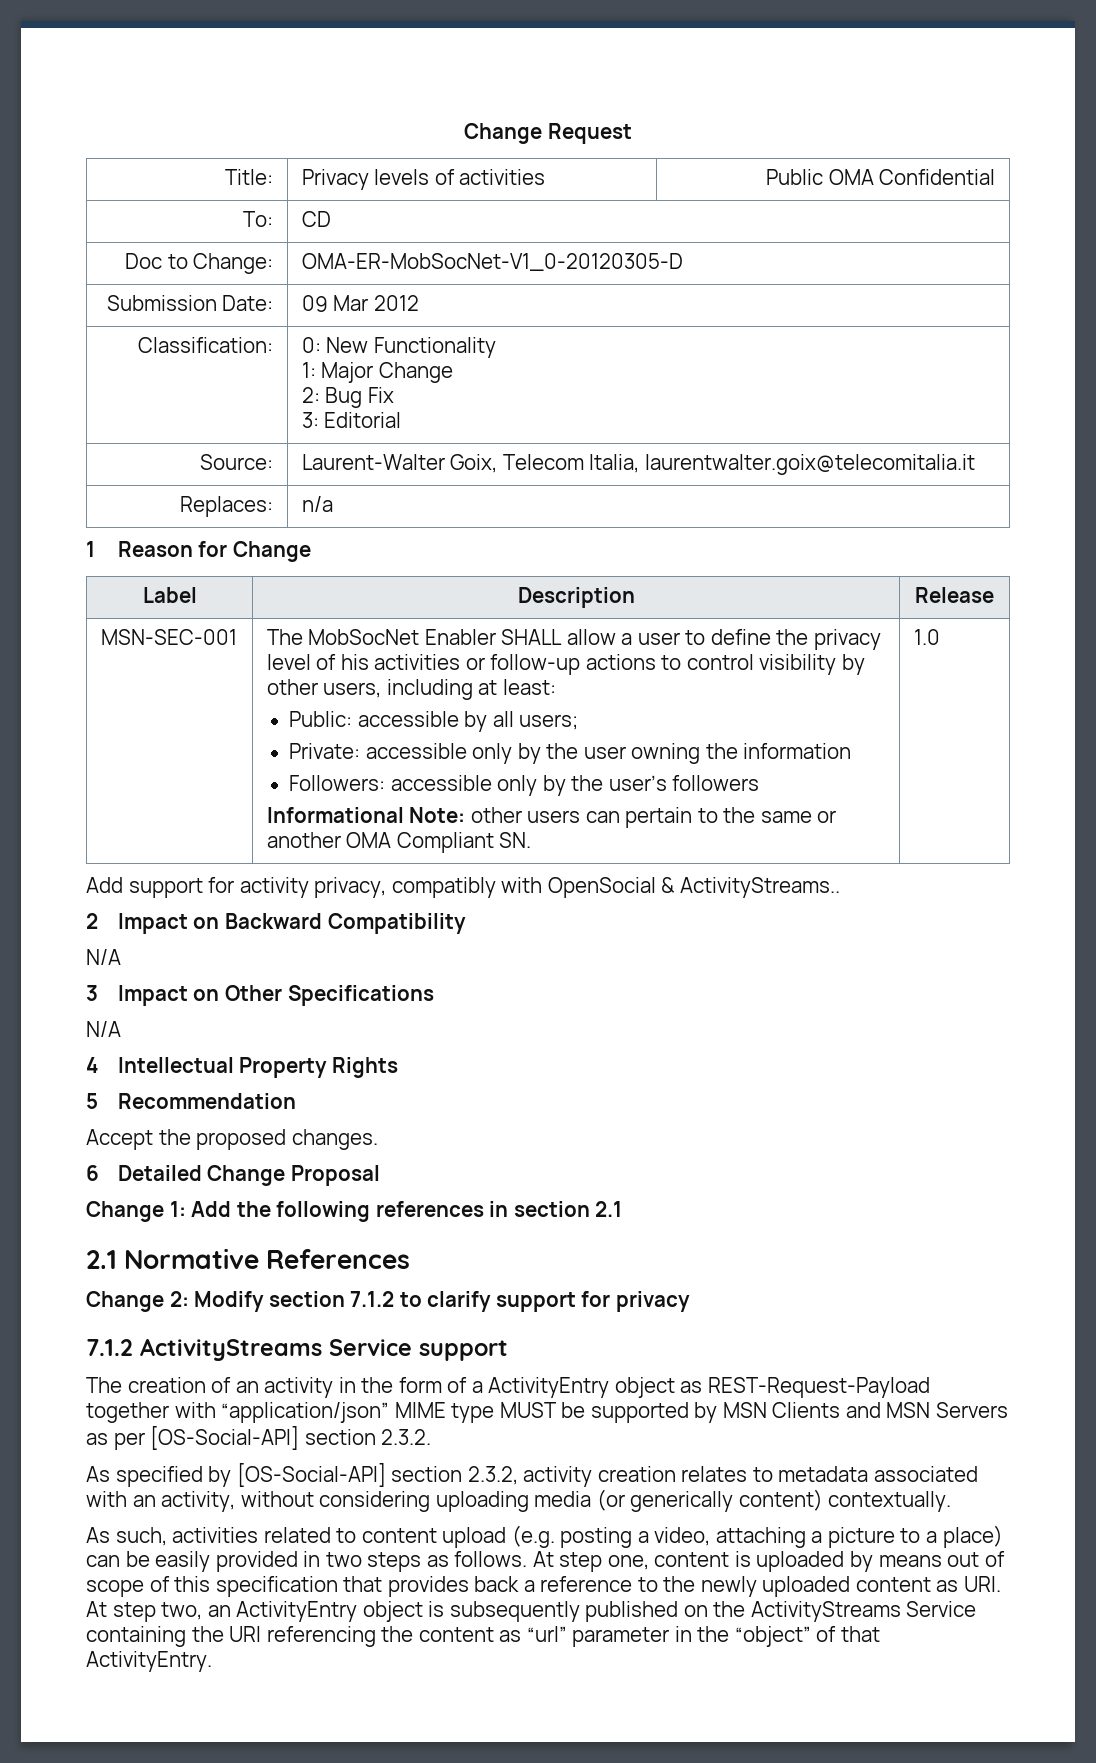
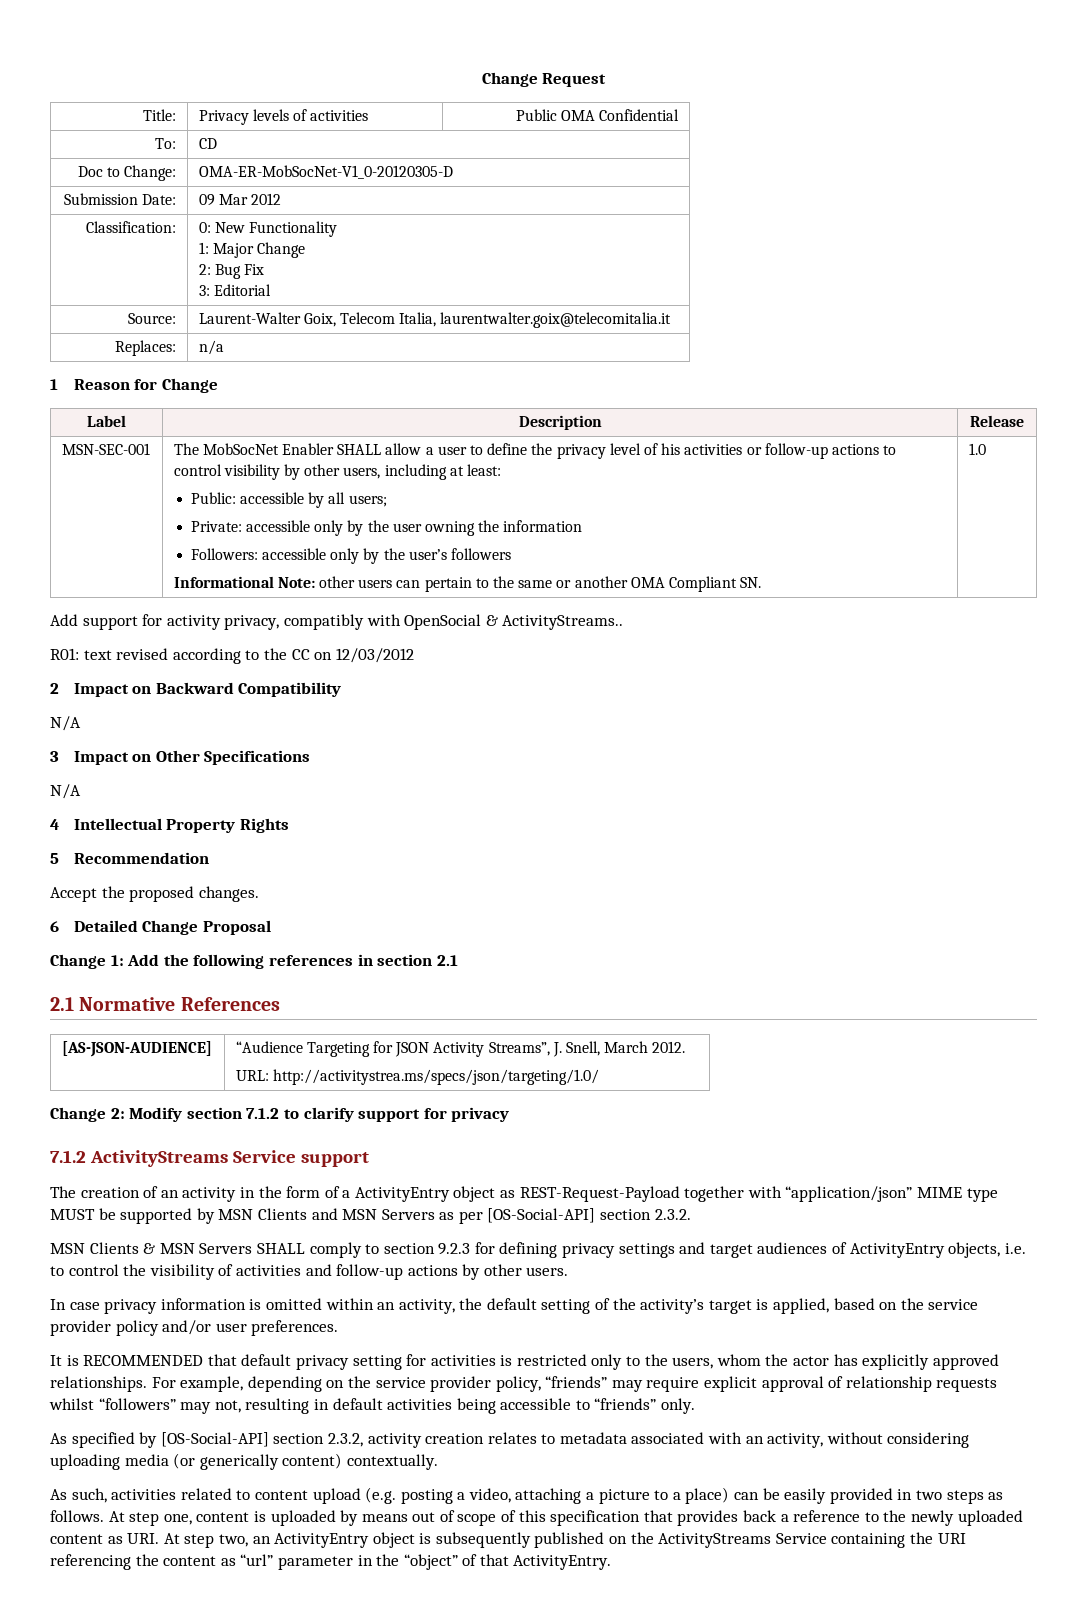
+ R01: text revised according to the CC on 12/03/2012
+ [AS-JSON-AUDIENCE] | “Audience Targeting for JSON Activity Streams”, J. Snell, March 2012.
+ URL: http://activitystrea.ms/specs/json/targeting/1.0/
+ MSN Clients & MSN Servers SHALL comply to section 9.2.3 for defining privacy settings and target audiences of ActivityEntry objects, i.e. to control the visibility of activities and follow-up actions by other users.
+ In case privacy information is omitted within an activity, the default setting of the activity’s target is applied, based on the service provider policy and/or user preferences.
+ It is RECOMMENDED that default privacy setting for activities is restricted only to the users, whom the actor has explicitly approved relationships. For example, depending on the service provider policy, “friends” may require explicit approval of relationship requests whilst “followers” may not, resulting in default activities being accessible to “friends” only.

